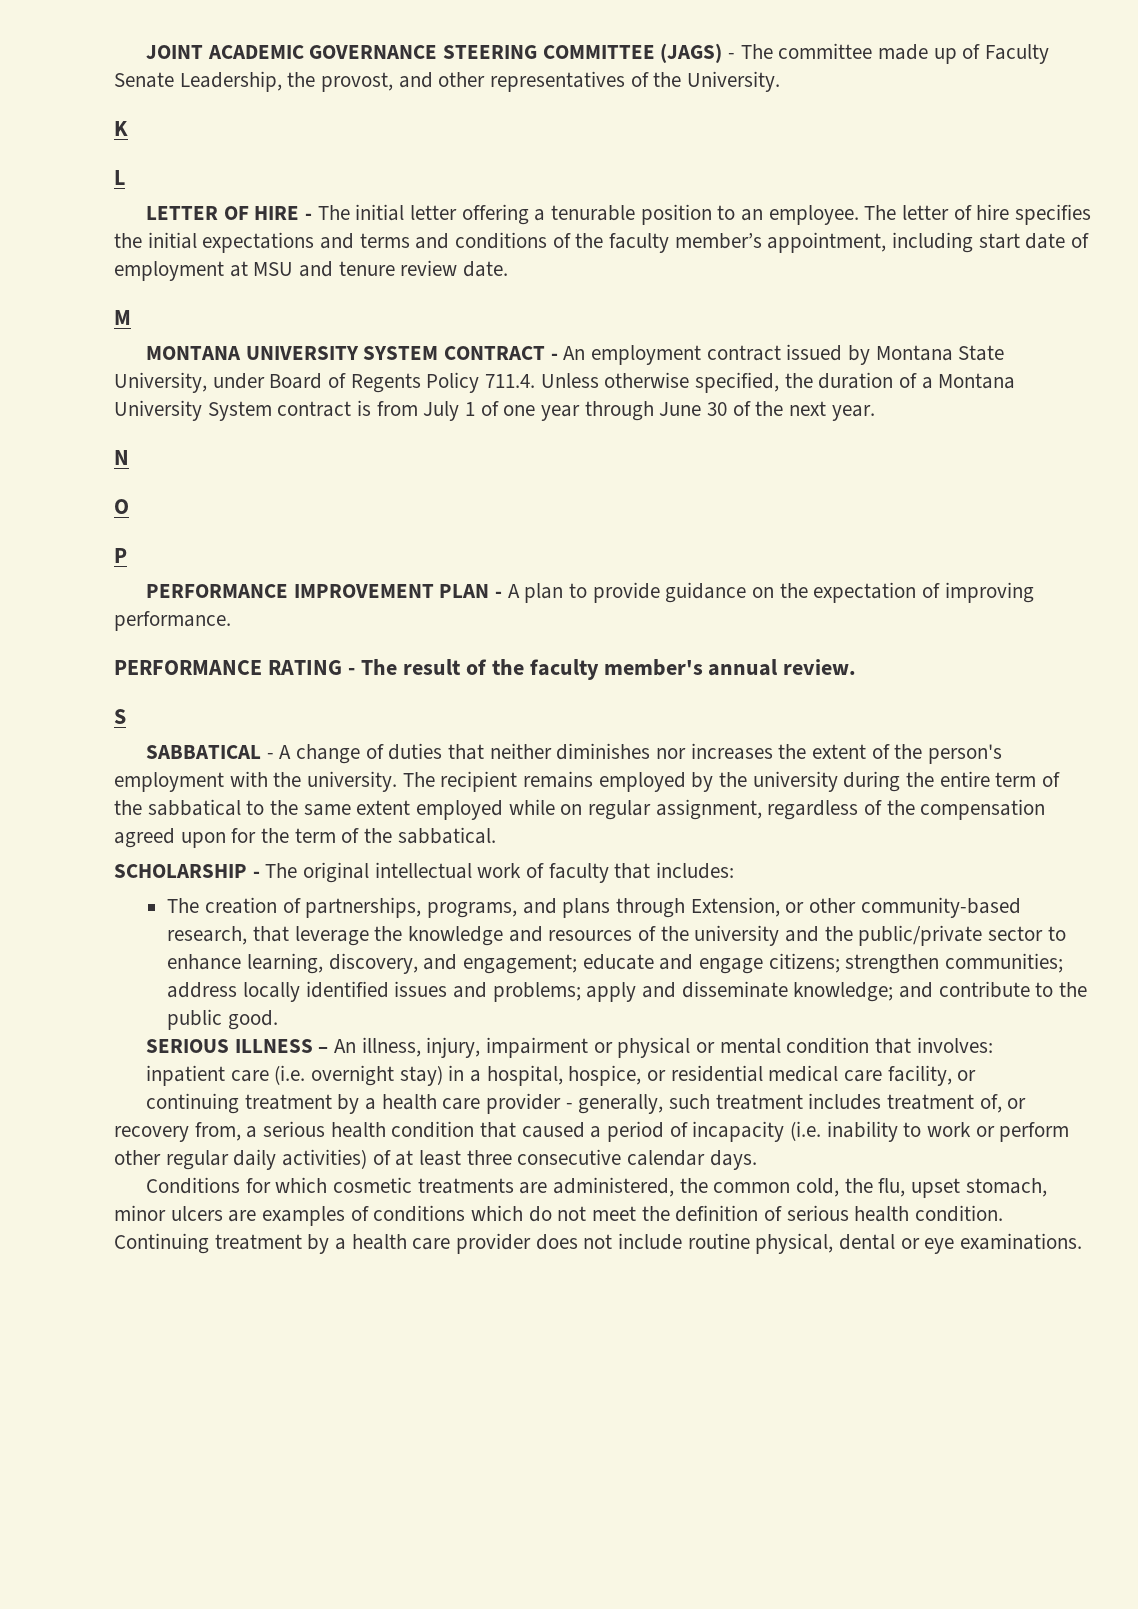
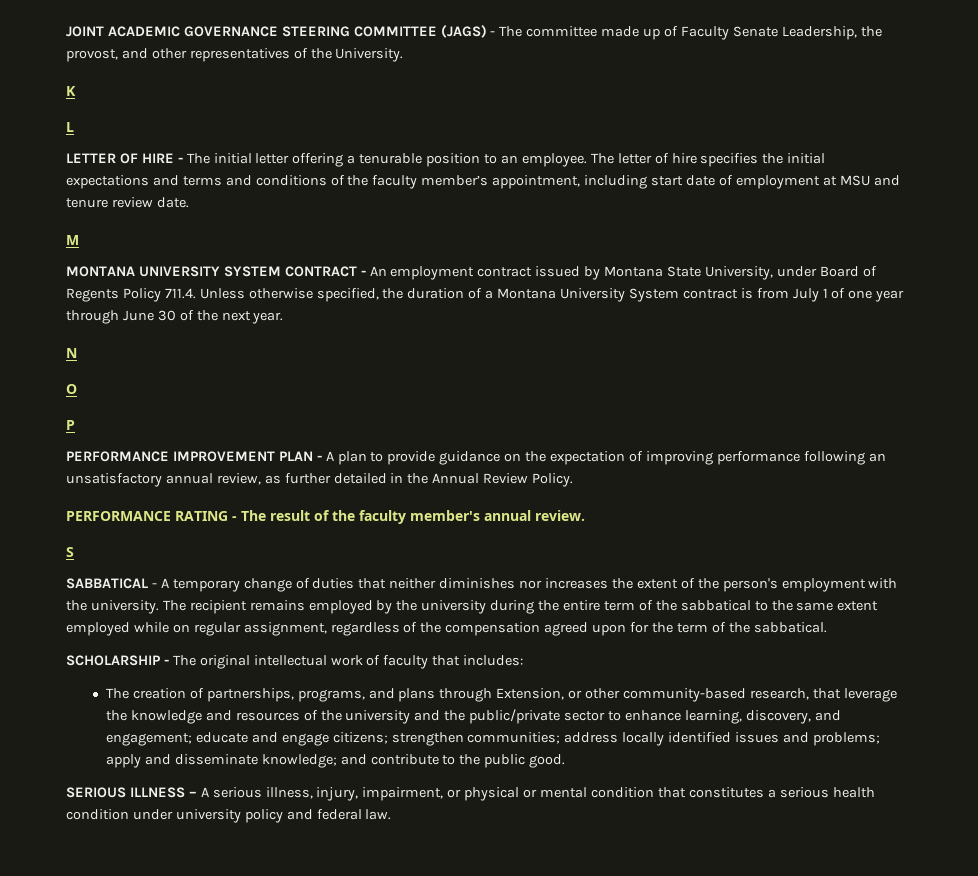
- PERFORMANCE IMPROVEMENT PLAN - A plan to provide guidance on the expectation of improving performance.
+ PERFORMANCE IMPROVEMENT PLAN - A plan to provide guidance on the expectation of improving performance following an unsatisfactory annual review, as further detailed in the Annual Review Policy.
- SABBATICAL - A change of duties that neither diminishes nor increases the extent of the person's employment with the university.
+ SABBATICAL - A temporary change of duties that neither diminishes nor increases the extent of the person's employment with the university.
- SERIOUS ILLNESS – An illness, injury, impairment or physical or mental condition that involves:
- inpatient care (i.e. overnight stay) in a hospital, hospice, or residential medical care facility, or
- continuing treatment by a health care provider - generally, such treatment includes treatment of, or recovery from, a serious health condition that caused a period of incapacity (i.e. inability to work or perform other regular daily activities) of at least three consecutive calendar days.
- Conditions for which cosmetic treatments are administered, the common cold, the flu, upset stomach, minor ulcers are examples of conditions which do not meet the definition of serious health condition. Continuing treatment by a health care provider does not include routine physical, dental or eye examinations.
+ SERIOUS ILLNESS – A serious illness, injury, impairment, or physical or mental condition that constitutes a serious health condition under university policy and federal law.

